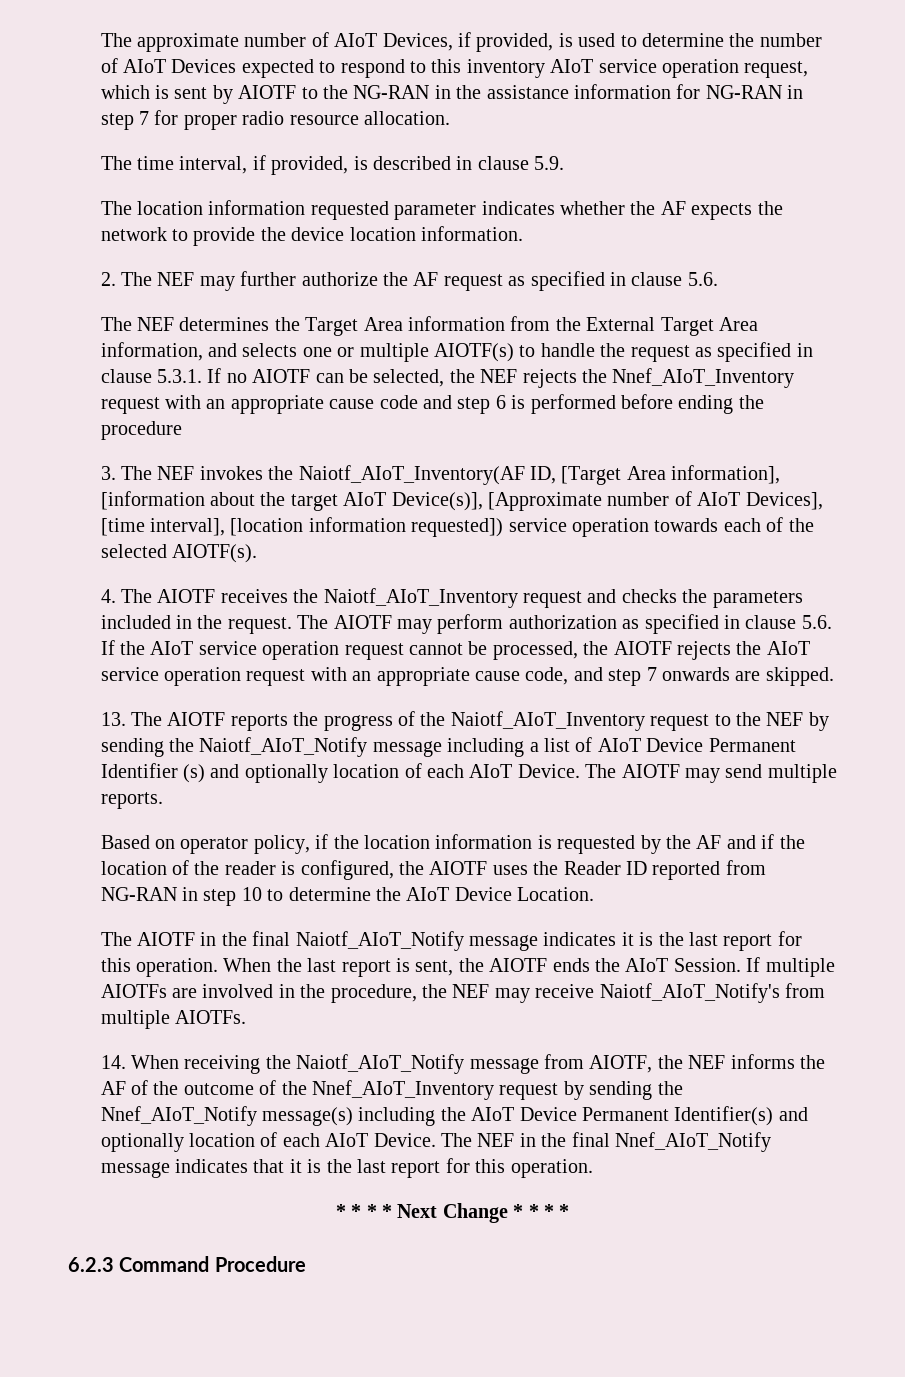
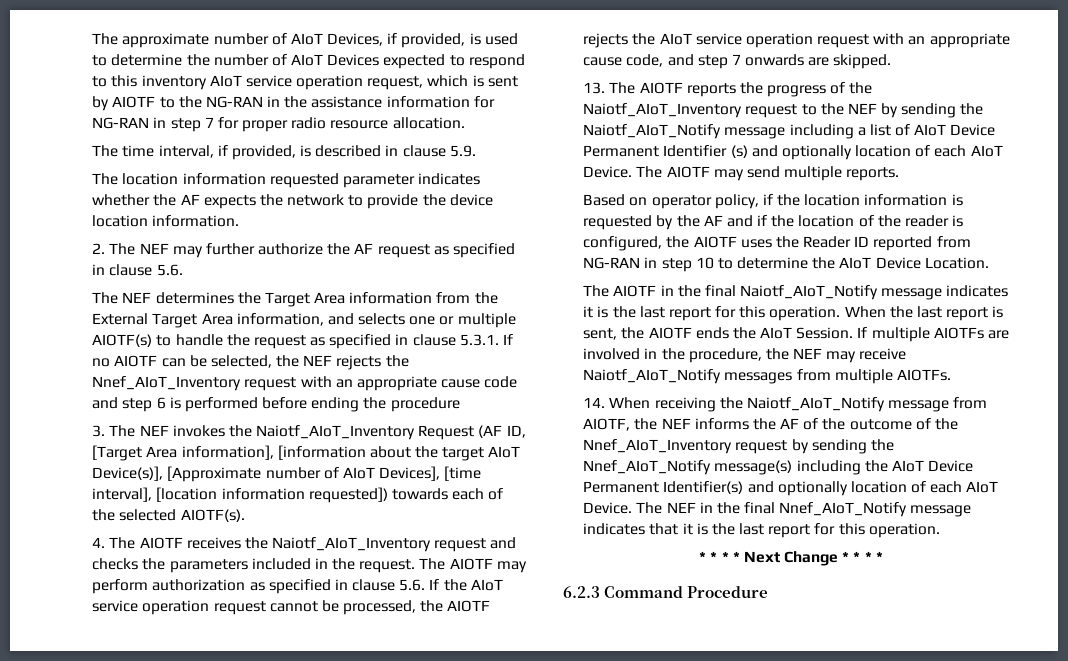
- 3. The NEF invokes the Naiotf_AIoT_Inventory(AF ID, [Target Area information], [information about the target AIoT Device(s)], [Approximate number of AIoT Devices], [time interval], [location information requested]) service operation towards each of the selected AIOTF(s).
+ 3. The NEF invokes the Naiotf_AIoT_Inventory Request (AF ID, [Target Area information], [information about the target AIoT Device(s)], [Approximate number of AIoT Devices], [time interval], [location information requested]) towards each of the selected AIOTF(s).
- If multiple AIOTFs are involved in the procedure, the NEF may receive Naiotf_AIoT_Notify's from multiple AIOTFs.
+ If multiple AIOTFs are involved in the procedure, the NEF may receive Naiotf_AIoT_Notify messages from multiple AIOTFs.

